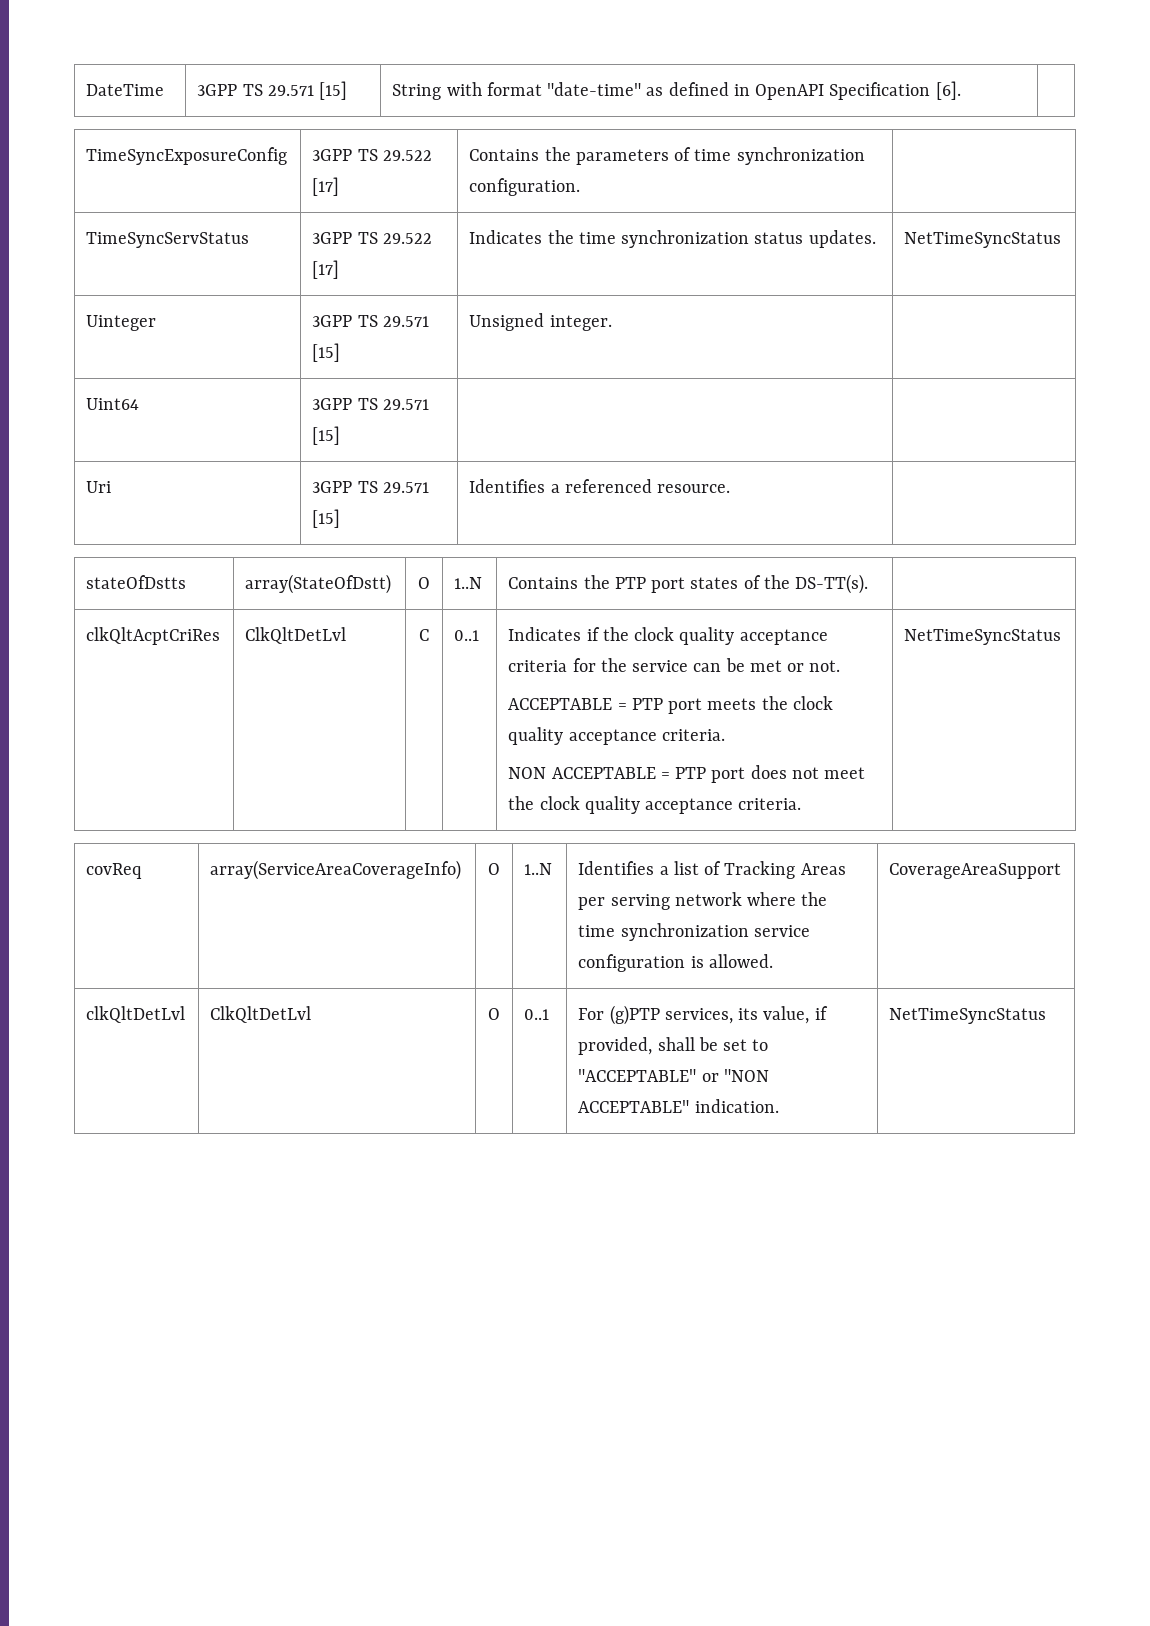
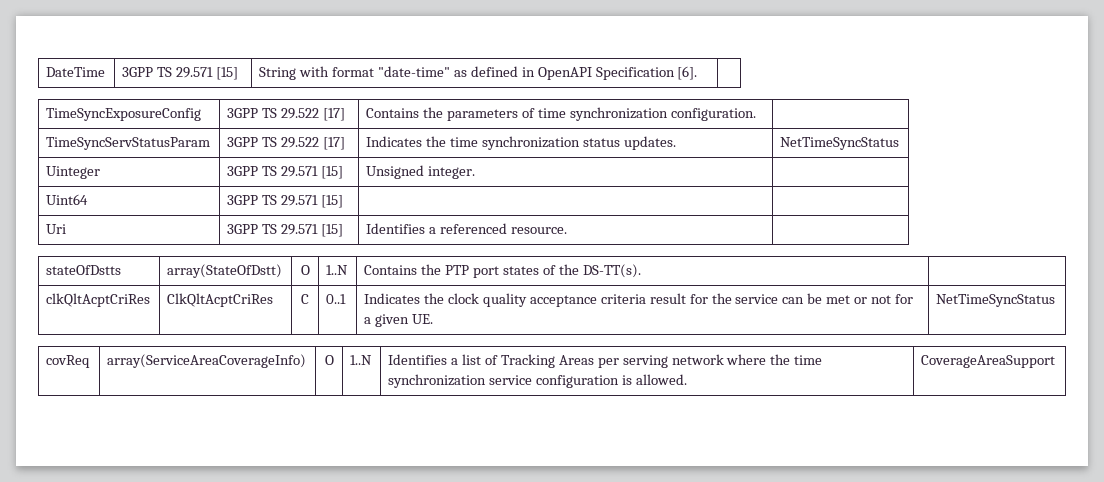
- TimeSyncServStatus | 3GPP TS 29.522 [17] | Indicates the time synchronization status updates. | NetTimeSyncStatus
+ TimeSyncServStatusParam | 3GPP TS 29.522 [17] | Indicates the time synchronization status updates. | NetTimeSyncStatus
- clkQltAcptCriRes | ClkQltDetLvl
+ clkQltAcptCriRes | ClkQltAcptCriRes
- Indicates if the clock quality acceptance criteria for the service can be met or not.
- ACCEPTABLE = PTP port meets the clock quality acceptance criteria.
- NON ACCEPTABLE = PTP port does not meet the clock quality acceptance criteria.
+ Indicates the clock quality acceptance criteria result for the service can be met or not for a given UE.
- clkQltDetLvl | ClkQltDetLvl | O | 0..1 | For (g)PTP services, its value, if provided, shall be set to "ACCEPTABLE" or "NON ACCEPTABLE" indication. | NetTimeSyncStatus

